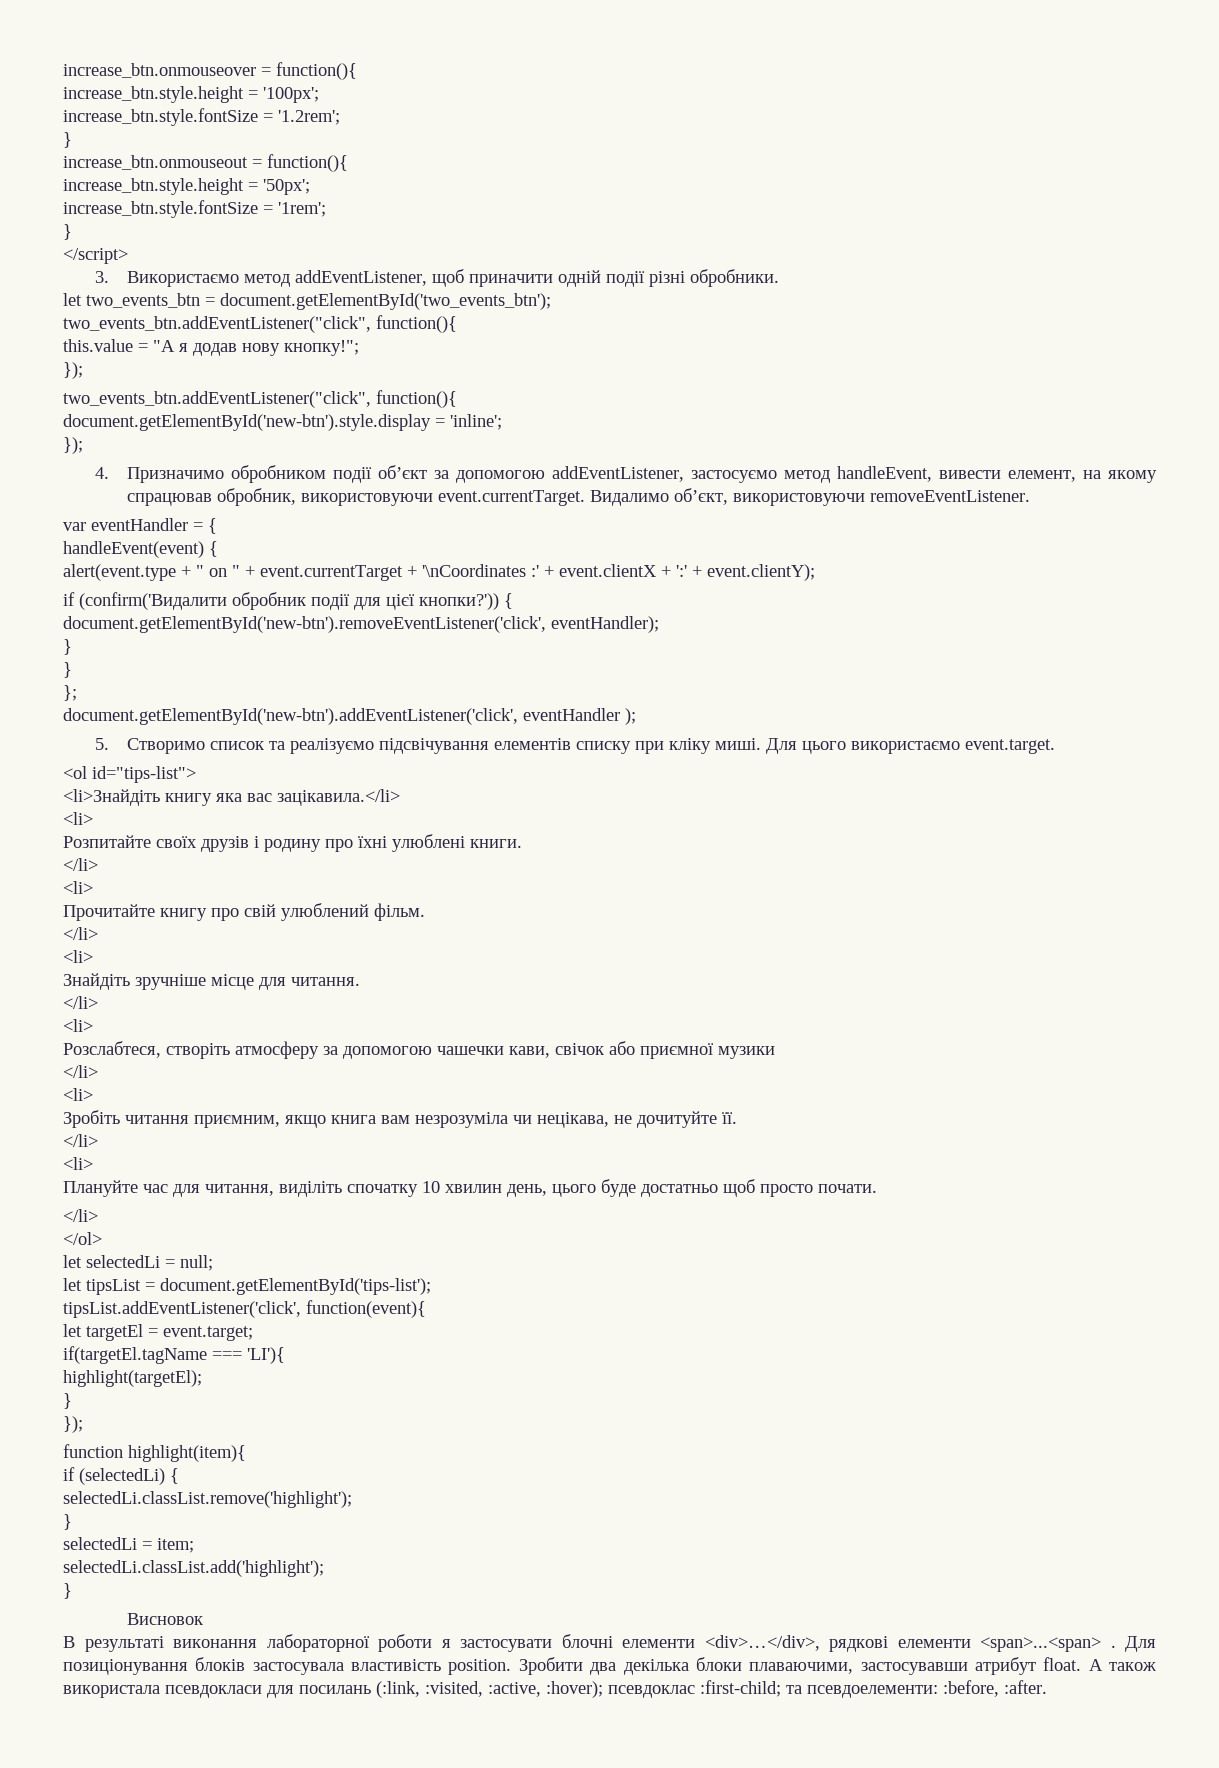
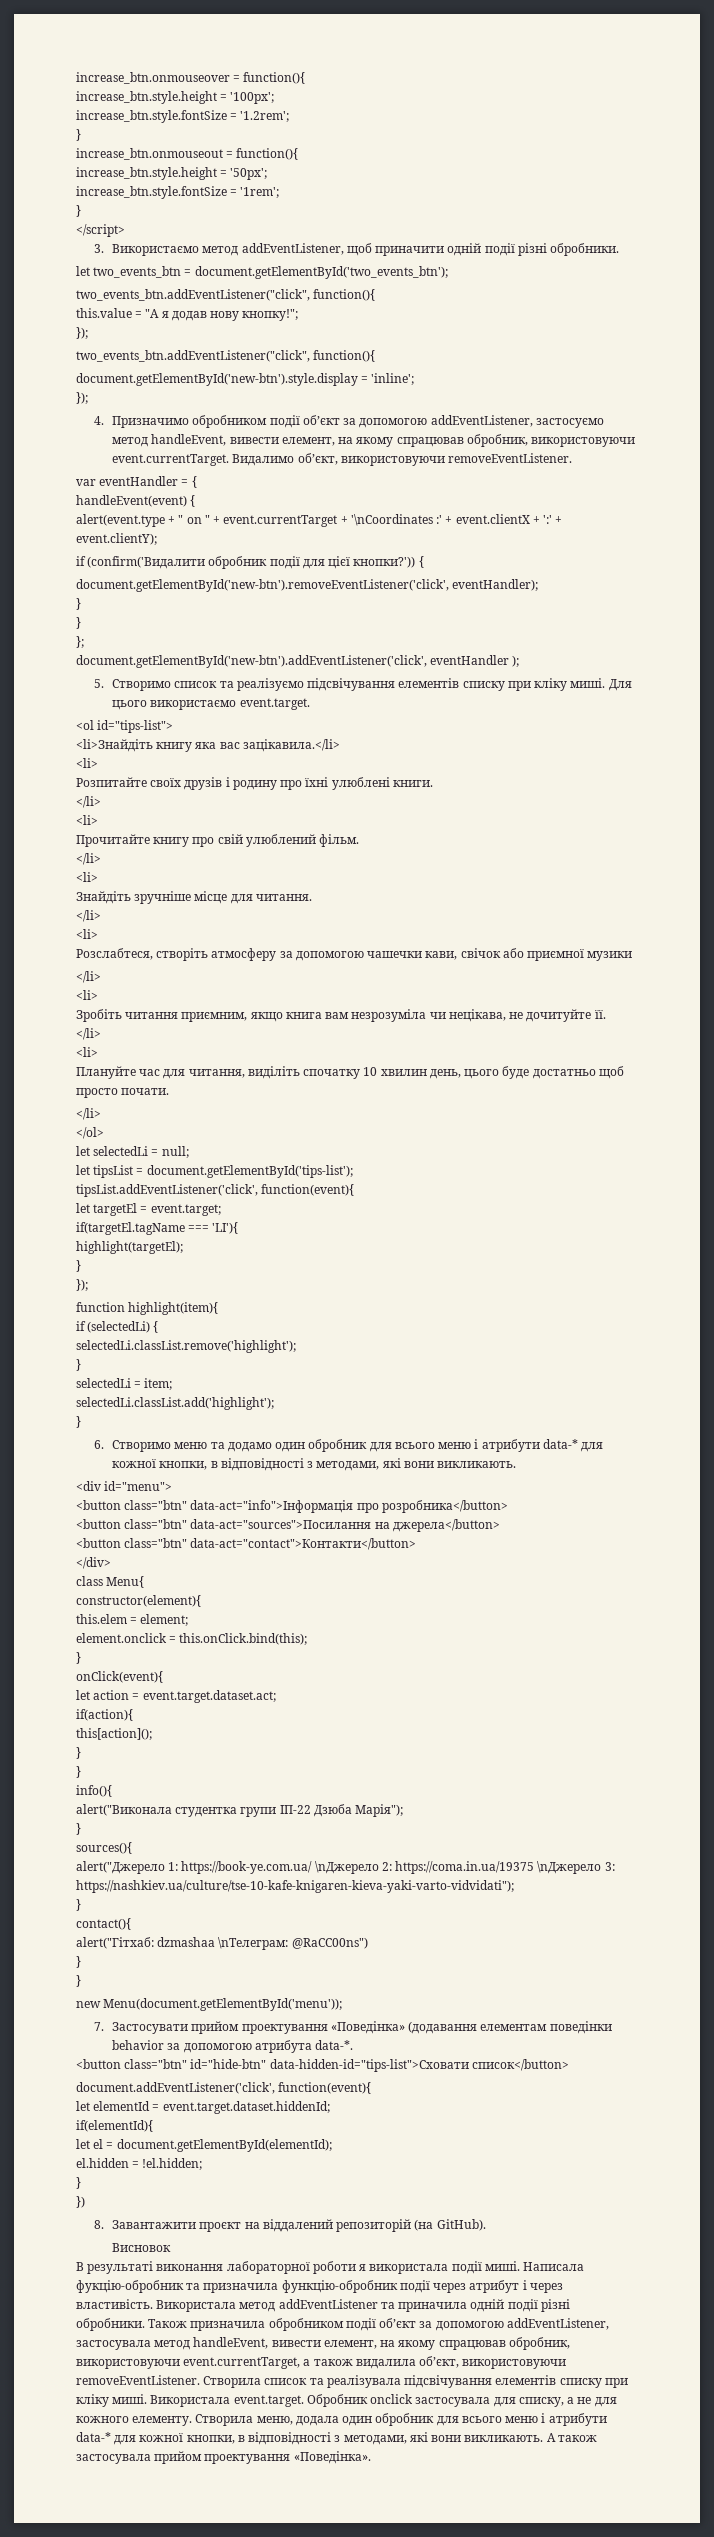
+ 6. Створимо меню та додамо один обробник для всього меню і атрибути data-* для кожної кнопки, в відповідності з методами, які вони викликають.
+ <div id="menu">
+ <button class="btn" data-act="info">Інформація про розробника</button>
+ <button class="btn" data-act="sources">Посилання на джерела</button>
+ <button class="btn" data-act="contact">Контакти</button>
+ </div>
+ class Menu{
+ constructor(element){
+ this.elem = element;
+ element.onclick = this.onClick.bind(this);
+ }
+ onClick(event){
+ let action = event.target.dataset.act;
+ if(action){
+ this[action]();
+ }
+ }
+ info(){
+ alert("Виконала студентка групи ІП-22 Дзюба Марія");
+ }
+ sources(){
+ alert("Джерело 1: https://book-ye.com.ua/ \nДжерело 2: https://coma.in.ua/19375 \nДжерело 3: https://nashkiev.ua/culture/tse-10-kafe-knigaren-kieva-yaki-varto-vidvidati");
+ }
+ contact(){
+ alert("Гітхаб: dzmashaa \nТелеграм: @RaCC00ns")
+ }
+ }
+ new Menu(document.getElementById('menu'));
+ 7. Застосувати прийом проектування «Поведінка» (додавання елементам поведінки behavior за допомогою атрибута data-*.
+ <button class="btn" id="hide-btn" data-hidden-id="tips-list">Сховати список</button>
+ document.addEventListener('click', function(event){
+ let elementId = event.target.dataset.hiddenId;
+ if(elementId){
+ let el = document.getElementById(elementId);
+ el.hidden = !el.hidden;
+ }
+ })
+ 8. Завантажити проєкт на віддалений репозиторій (на GitHub).
- В результаті виконання лабораторної роботи я застосувати блочні елементи <div>…</div>, рядкові елементи <span>...<span> . Для позиціонування блоків застосувала властивість position. Зробити два декілька блоки плаваючими, застосувавши атрибут float. А також використала псевдокласи для посилань (:link, :visited, :active, :hover); псевдоклас :first-child; та псевдоелементи: :before, :after.
+ В результаті виконання лабораторної роботи я використала події миші. Написала фукцію-обробник та призначила функцію-обробник події через атрибут і через властивість. Використала метод addEventListener та приначила одній події різні обробники. Також призначила обробником події об’єкт за допомогою addEventListener, застосувала метод handleEvent, вивести елемент, на якому спрацював обробник, використовуючи event.currentTarget, а також видалила об’єкт, використовуючи removeEventListener. Створила список та реалізувала підсвічування елементів списку при кліку миші. Використала event.target. Обробник onclick застосувала для списку, а не для кожного елементу. Створила меню, додала один обробник для всього меню і атрибути data-* для кожної кнопки, в відповідності з методами, які вони викликають. А також застосувала прийом проектування «Поведінка».

